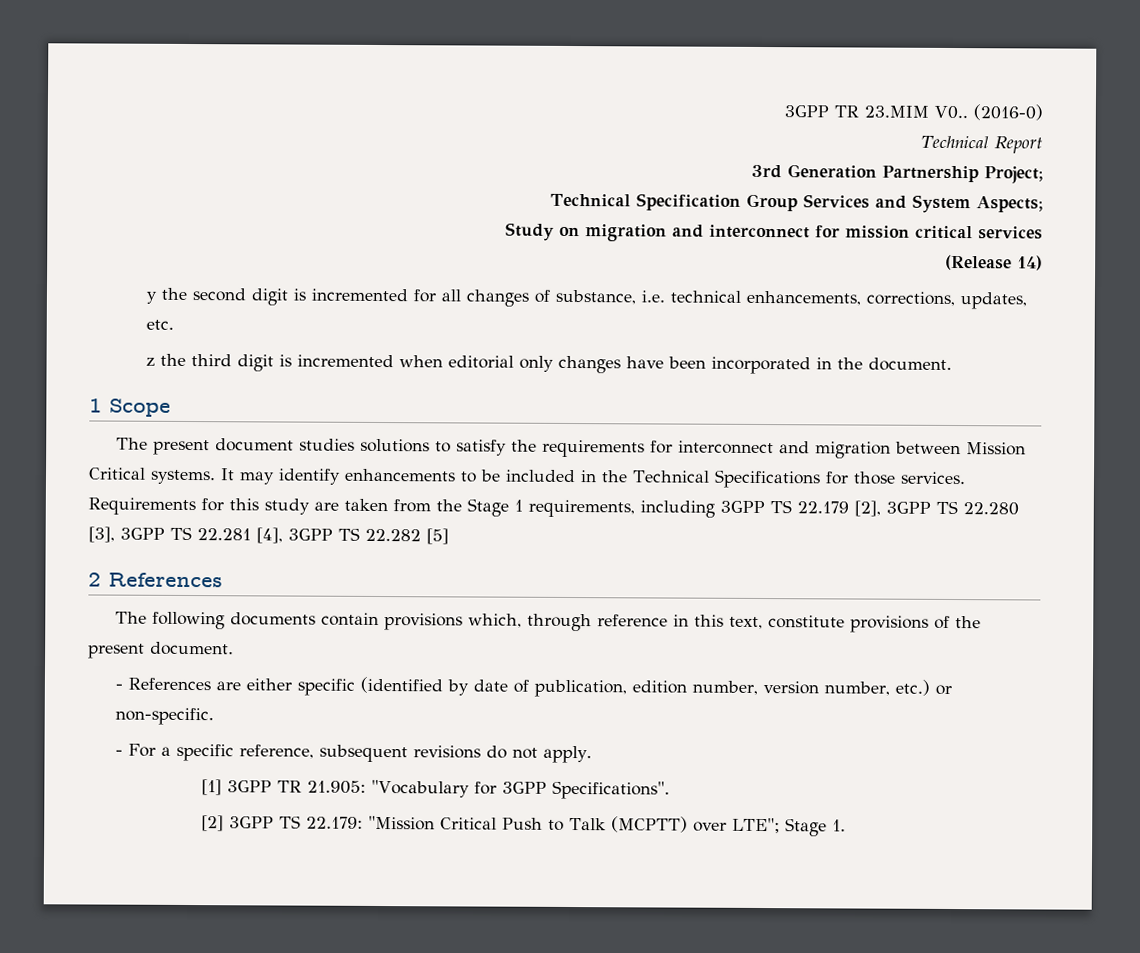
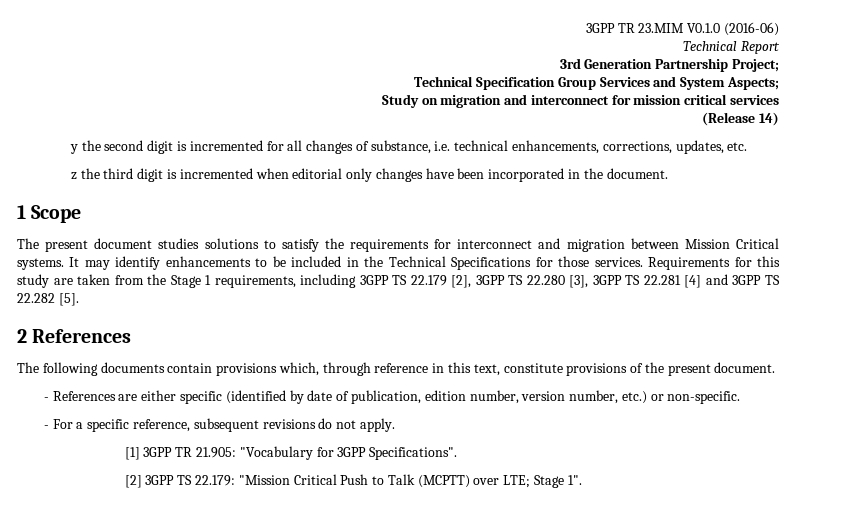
- 3GPP TR 23.MIM V0.. (2016-0)
+ 3GPP TR 23.MIM V0.1.0 (2016-06)
- Requirements for this study are taken from the Stage 1 requirements, including 3GPP TS 22.179 [2], 3GPP TS 22.280 [3], 3GPP TS 22.281 [4], 3GPP TS 22.282 [5]
+ Requirements for this study are taken from the Stage 1 requirements, including 3GPP TS 22.179 [2], 3GPP TS 22.280 [3], 3GPP TS 22.281 [4] and 3GPP TS 22.282 [5].
- [2] 3GPP TS 22.179: "Mission Critical Push to Talk (MCPTT) over LTE"; Stage 1.
+ [2] 3GPP TS 22.179: "Mission Critical Push to Talk (MCPTT) over LTE; Stage 1".

